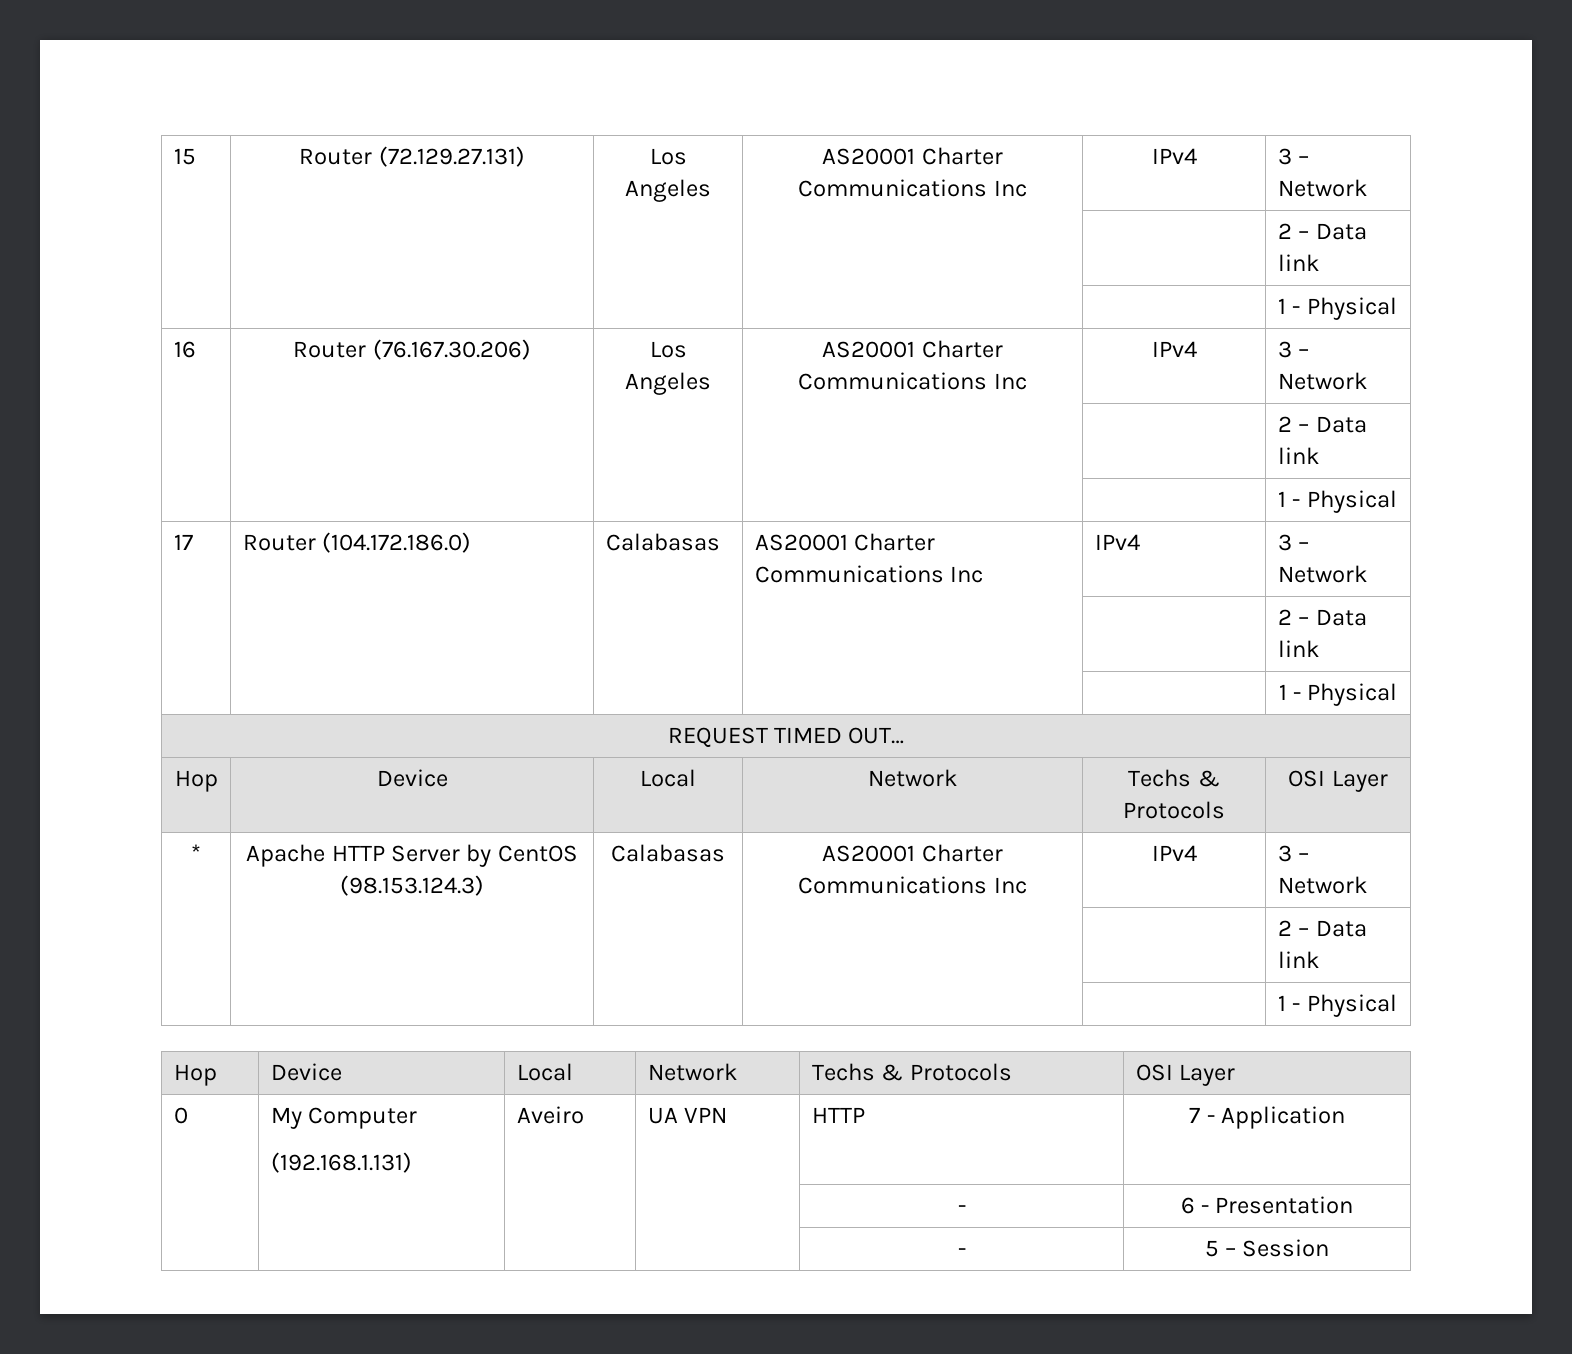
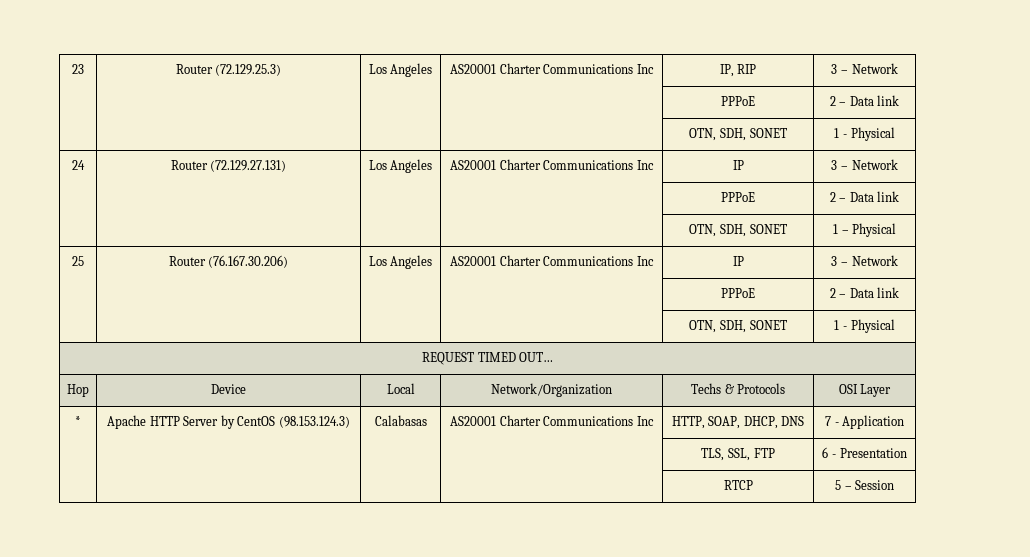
- 15 | Router (72.129.27.131) | Los Angeles | AS20001 Charter Communications Inc | IPv4 | 3 – Network
- | | | | | 2 – Data link
- | | | | | 1 - Physical
- 16 | Router (76.167.30.206) | Los Angeles | AS20001 Charter Communications Inc | IPv4 | 3 – Network
- | | | | | 2 – Data link
- | | | | | 1 - Physical
- 17 | Router (104.172.186.0) | Calabasas | AS20001 Charter Communications Inc | IPv4 | 3 – Network
- | | | | | 2 – Data link
- | | | | | 1 - Physical
+ 23 | Router (72.129.25.3) | Los Angeles | AS20001 Charter Communications Inc | IP, RIP | 3 – Network
+ | | | | PPPoE | 2 – Data link
+ | | | | OTN, SDH, SONET | 1 - Physical
+ 24 | Router (72.129.27.131) | Los Angeles | AS20001 Charter Communications Inc | IP | 3 – Network
+ | | | | PPPoE | 2 – Data link
+ | | | | OTN, SDH, SONET | 1 – Physical
+ 25 | Router (76.167.30.206) | Los Angeles | AS20001 Charter Communications Inc | IP | 3 – Network
+ | | | | PPPoE | 2 – Data link
+ | | | | OTN, SDH, SONET | 1 - Physical
  REQUEST TIMED OUT…
- Hop | Device | Local | Network | Techs & Protocols | OSI Layer
+ Hop | Device | Local | Network/Organization | Techs & Protocols | OSI Layer
- * | Apache HTTP Server by CentOS (98.153.124.3) | Calabasas | AS20001 Charter Communications Inc | IPv4 | 3 – Network
- | | | | | 2 – Data link
- | | | | | 1 - Physical
- Hop | Device | Local | Network | Techs & Protocols | OSI Layer
- 0 | My Computer
- (192.168.1.131) | Aveiro | UA VPN | HTTP | 7 - Application
+ * | Apache HTTP Server by CentOS (98.153.124.3) | Calabasas | AS20001 Charter Communications Inc | HTTP, SOAP, DHCP, DNS | 7 - Application
- | | | | - | 6 - Presentation
+ | | | | TLS, SSL, FTP | 6 - Presentation
- | | | | - | 5 – Session
+ | | | | RTCP | 5 – Session

